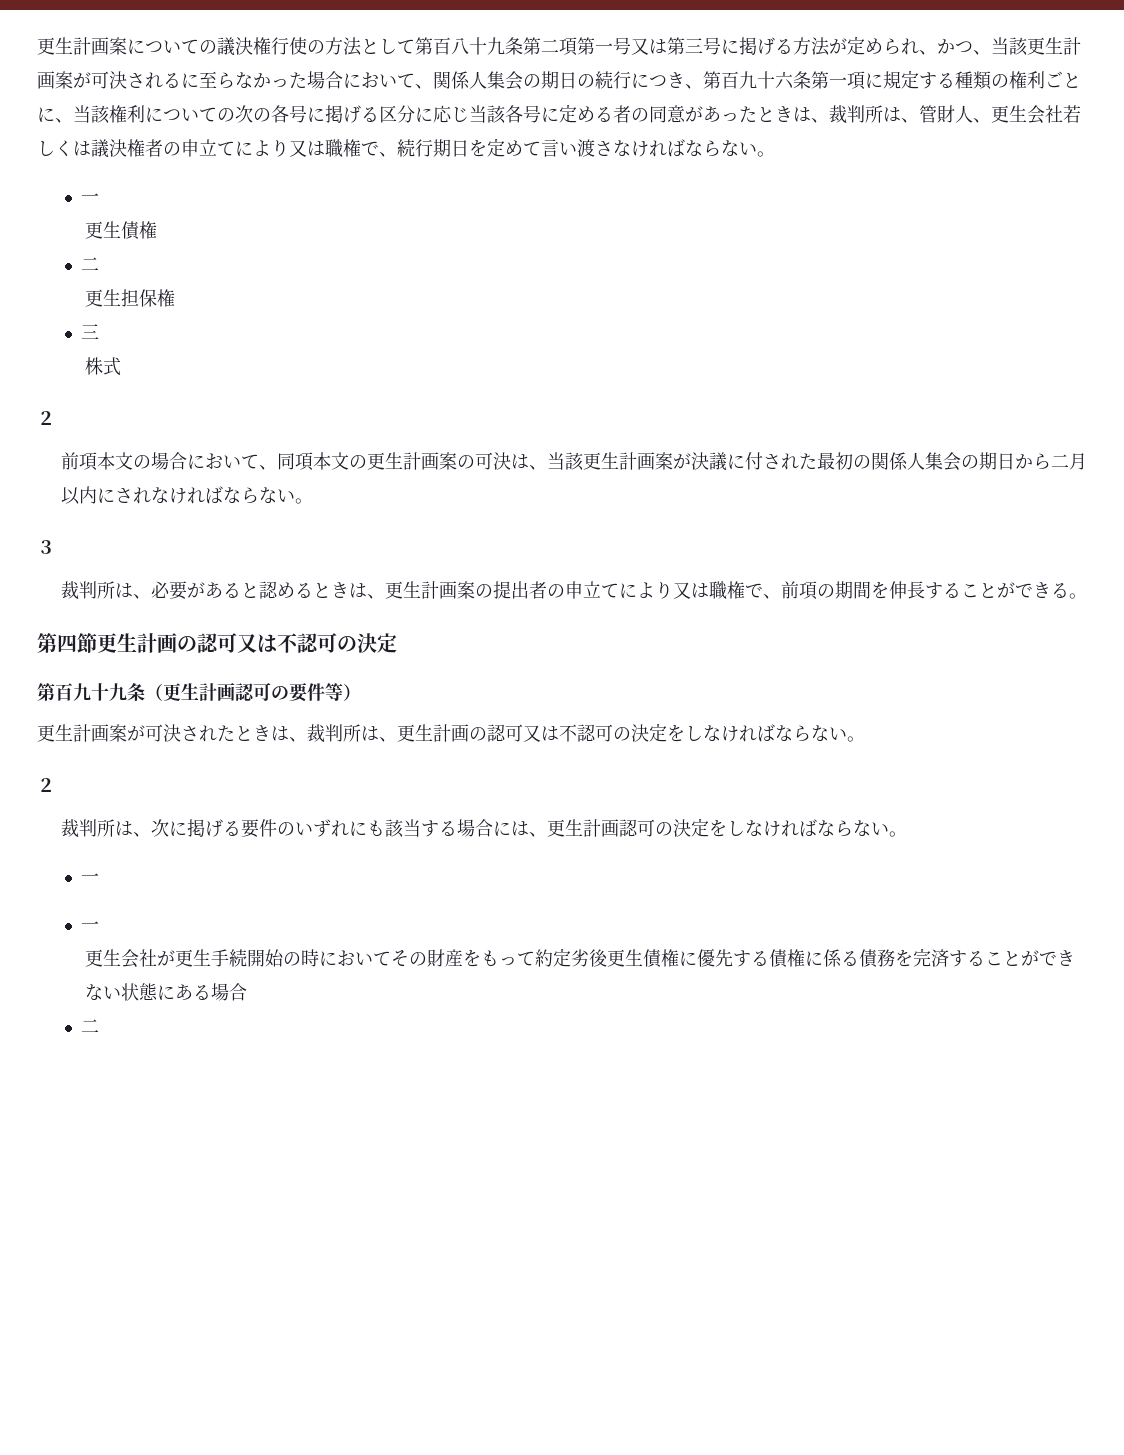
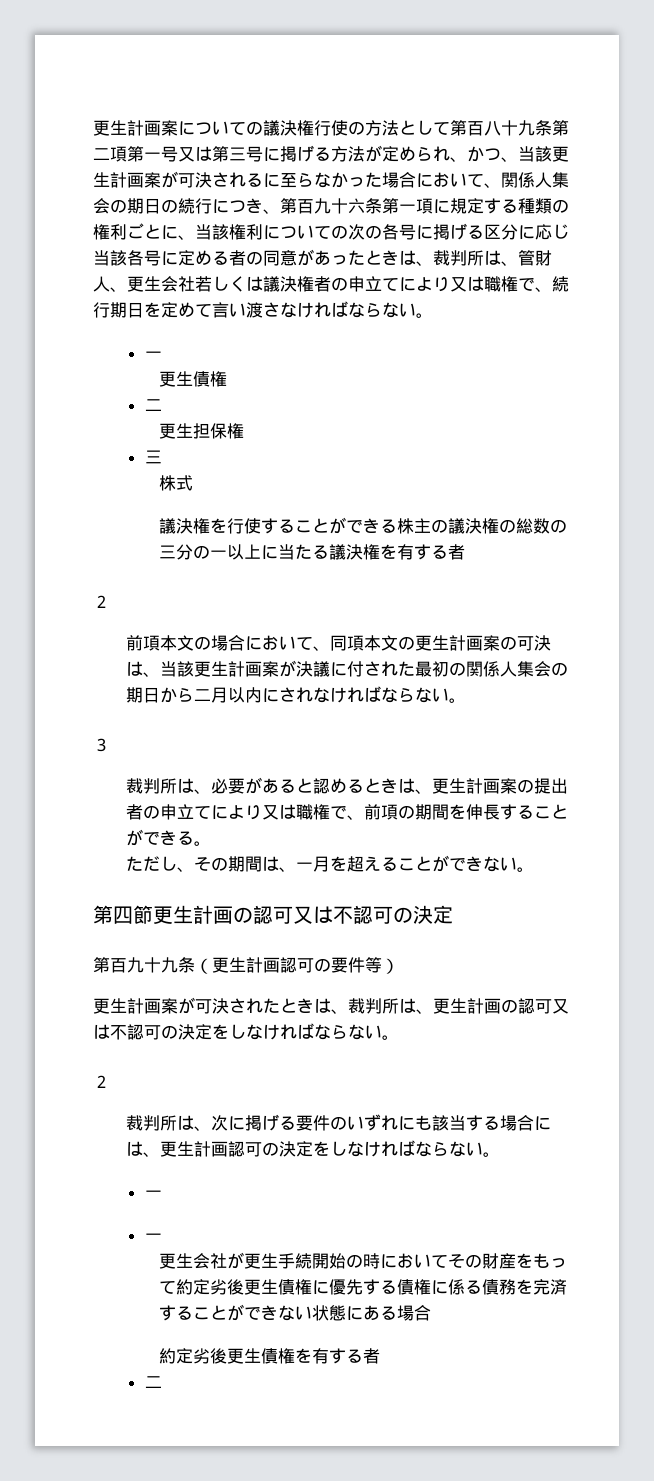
+ 議決権を行使することができる株主の議決権の総数の三分の一以上に当たる議決権を有する者
+ ただし、その期間は、一月を超えることができない。
+ 約定劣後更生債権を有する者

